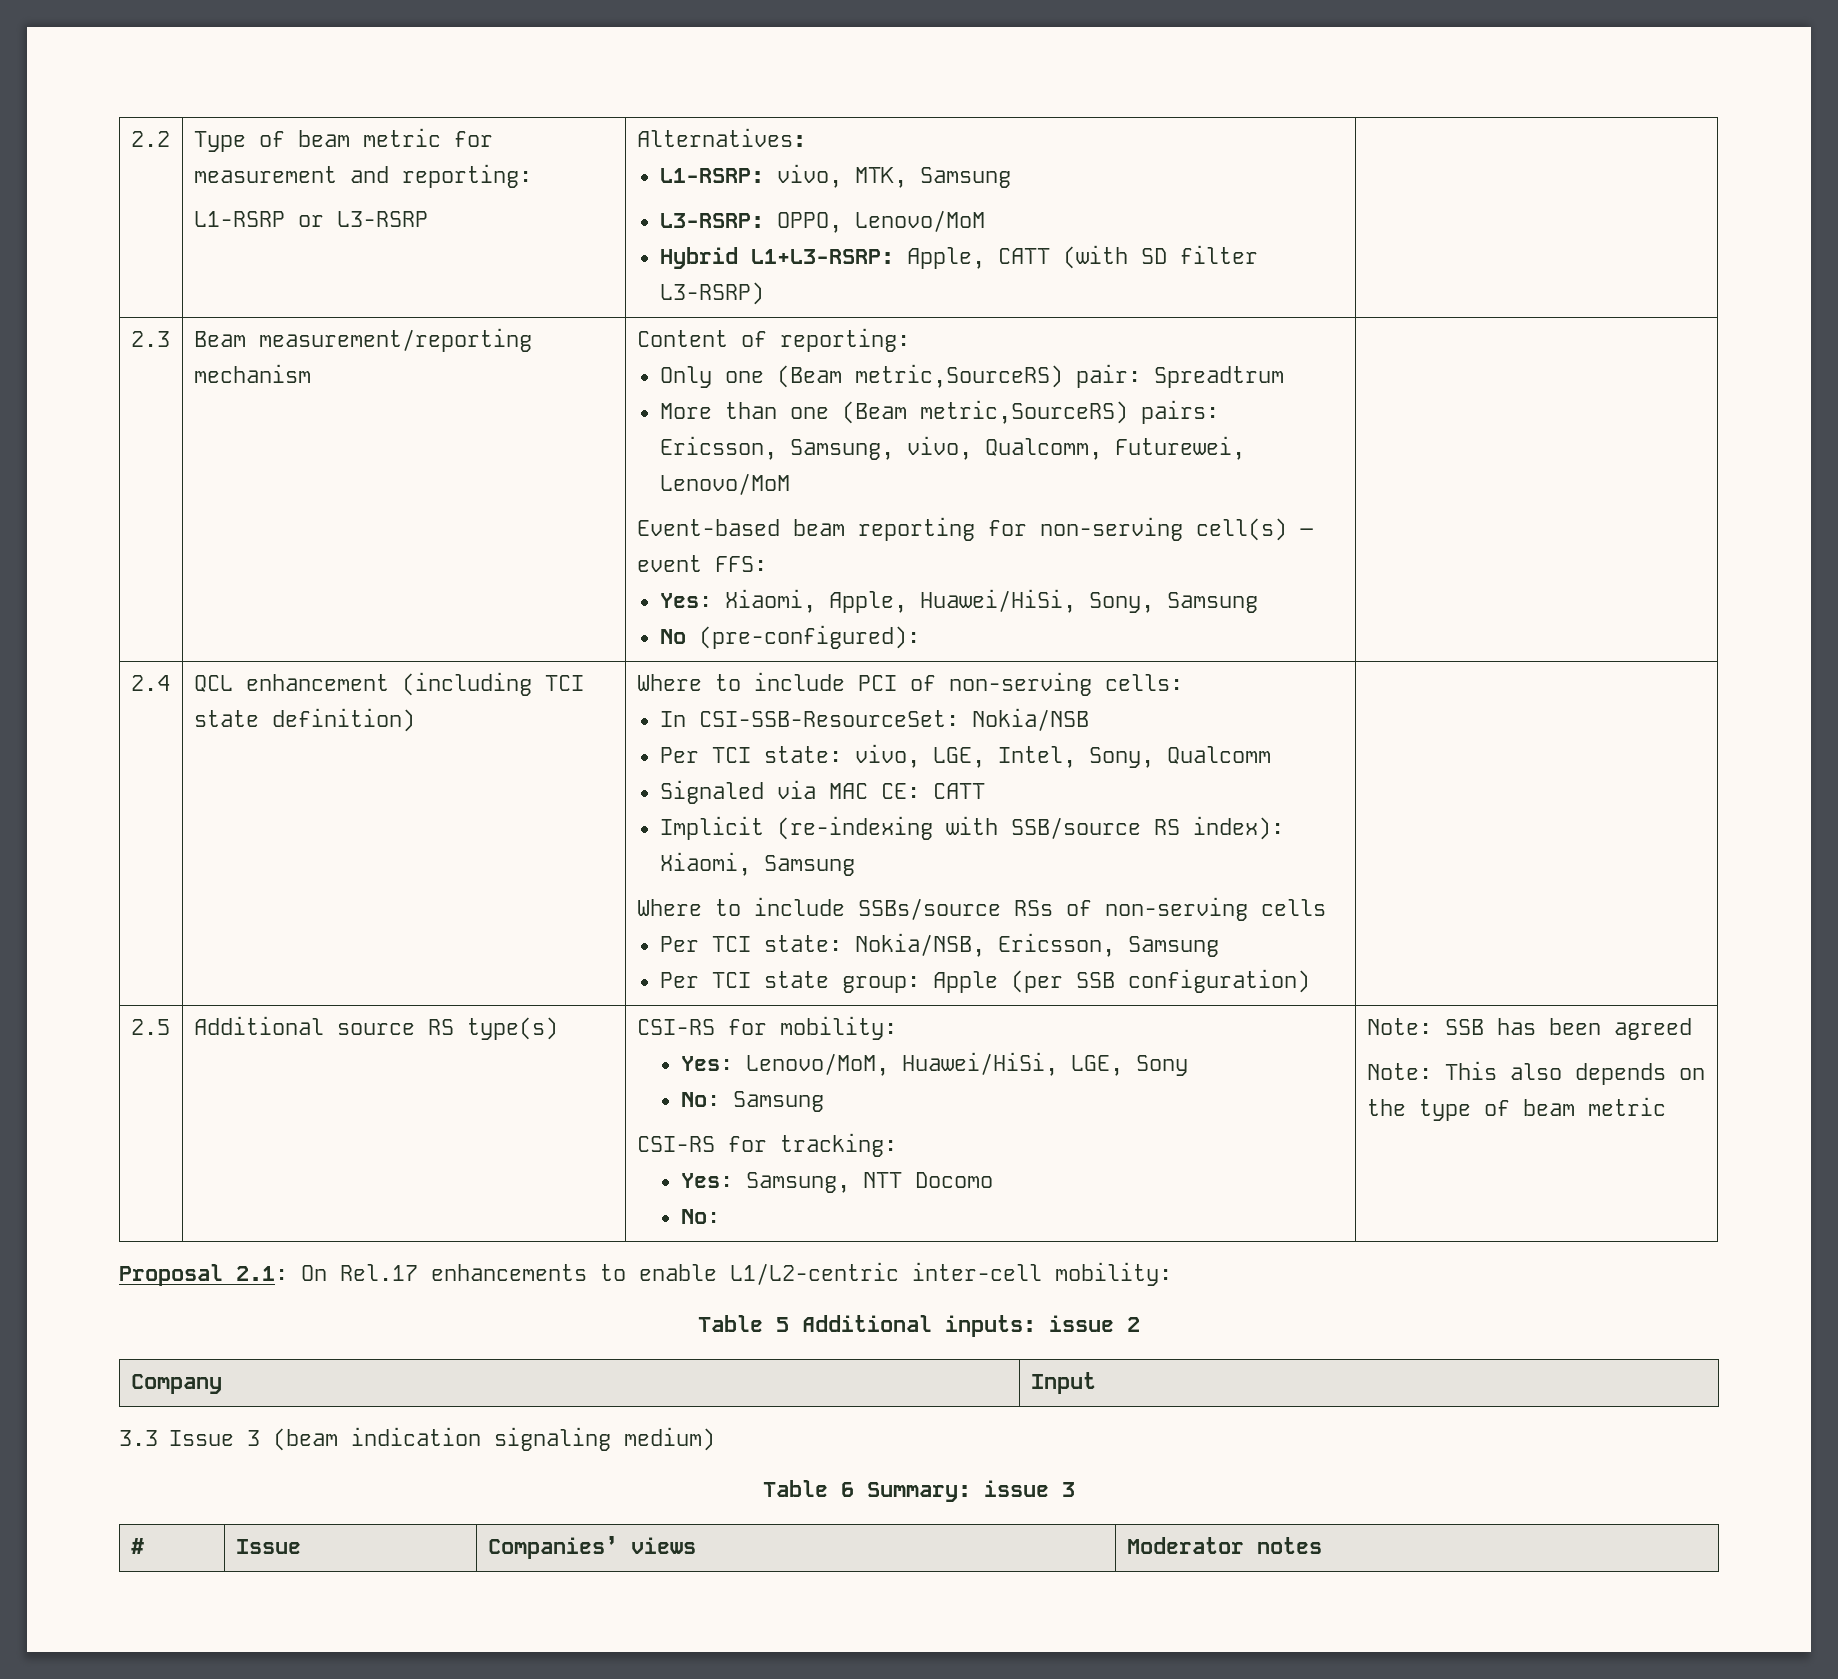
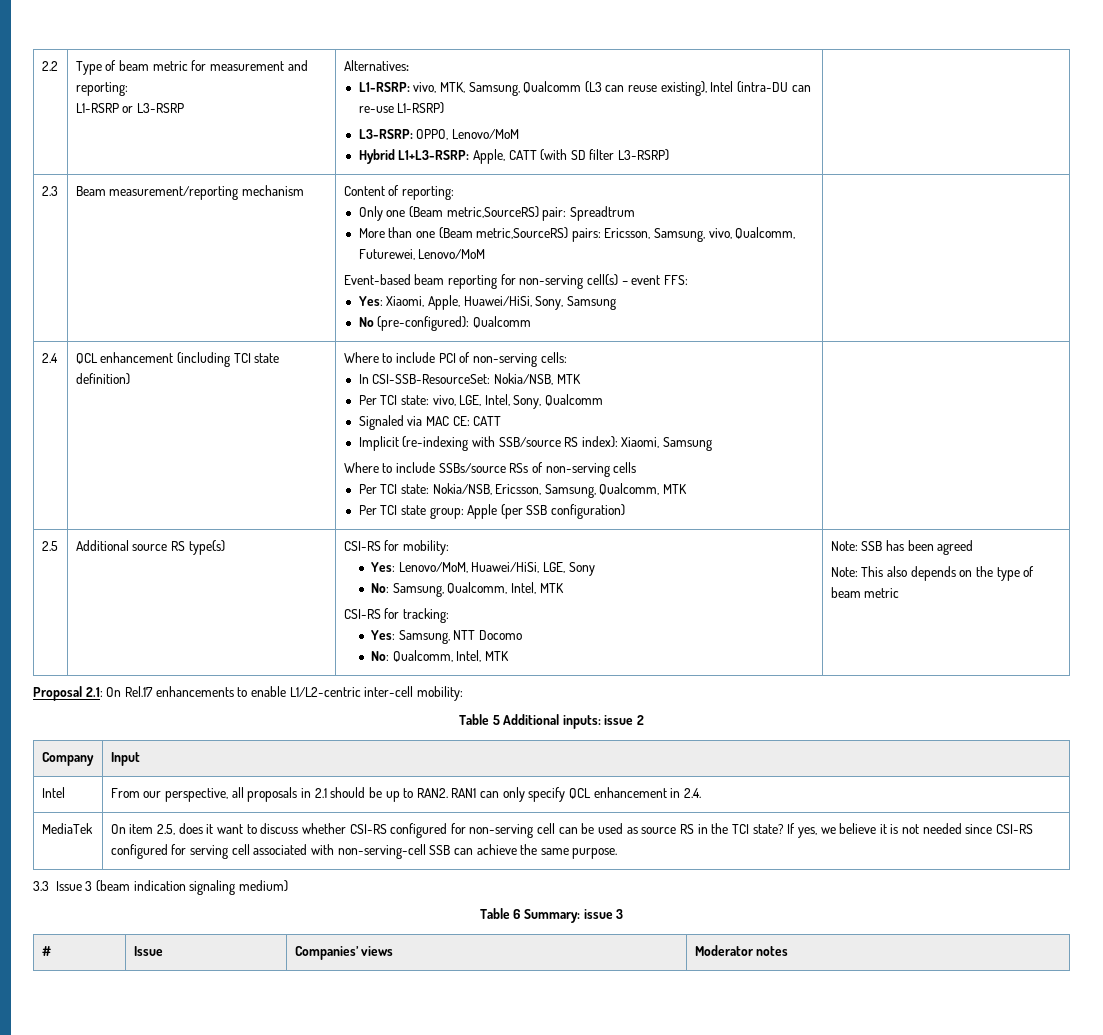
  2.2 | Type of beam metric for measurement and reporting:
  L1-RSRP or L3-RSRP | Alternatives:
- L1-RSRP: vivo, MTK, Samsung
+ L1-RSRP: vivo, MTK, Samsung, Qualcomm (L3 can reuse existing), Intel (intra-DU can re-use L1-RSRP)
- No (pre-configured):
+ No (pre-configured): Qualcomm
- In CSI-SSB-ResourceSet: Nokia/NSB
+ In CSI-SSB-ResourceSet: Nokia/NSB, MTK
- Per TCI state: Nokia/NSB, Ericsson, Samsung
+ Per TCI state: Nokia/NSB, Ericsson, Samsung, Qualcomm, MTK
- No: Samsung
+ No: Samsung, Qualcomm, Intel, MTK
  Yes: Samsung, NTT Docomo
- No:
+ No: Qualcomm, Intel, MTK
+ Intel | From our perspective, all proposals in 2.1 should be up to RAN2. RAN1 can only specify QCL enhancement in 2.4.
+ MediaTek | On item 2.5, does it want to discuss whether CSI-RS configured for non-serving cell can be used as source RS in the TCI state? If yes, we believe it is not needed since CSI-RS configured for serving cell associated with non-serving-cell SSB can achieve the same purpose.

